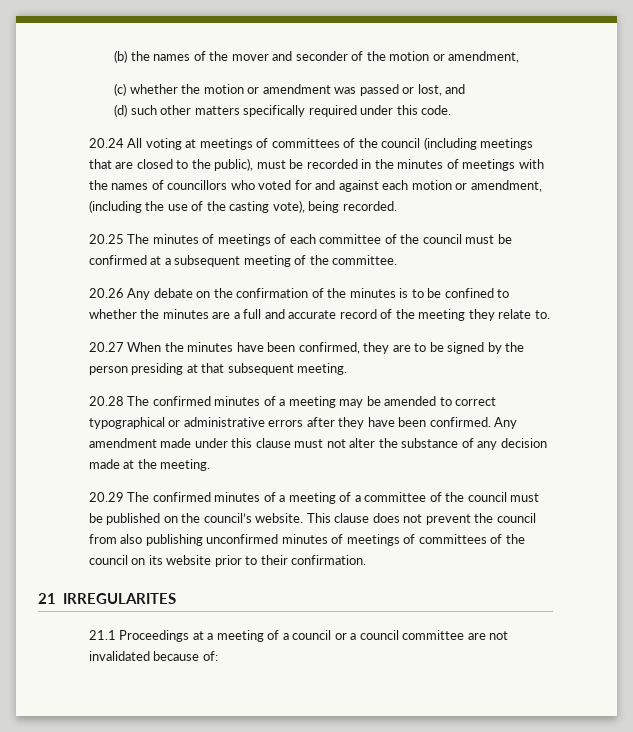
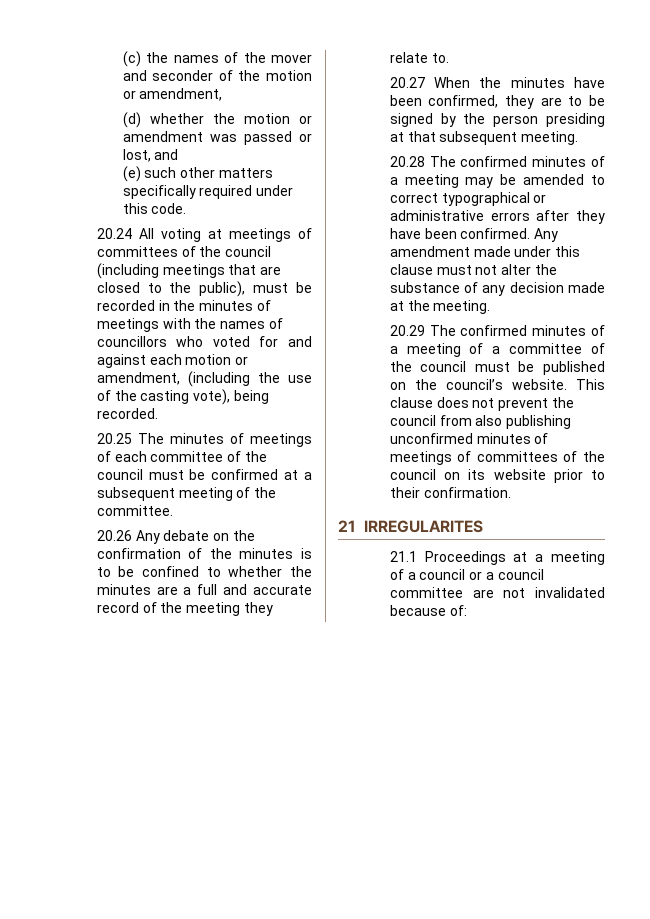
- (b) the names of the mover and seconder of the motion or amendment,
+ (c) the names of the mover and seconder of the motion or amendment,
- (c) whether the motion or amendment was passed or lost, and
+ (d) whether the motion or amendment was passed or lost, and
- (d) such other matters specifically required under this code.
+ (e) such other matters specifically required under this code.

